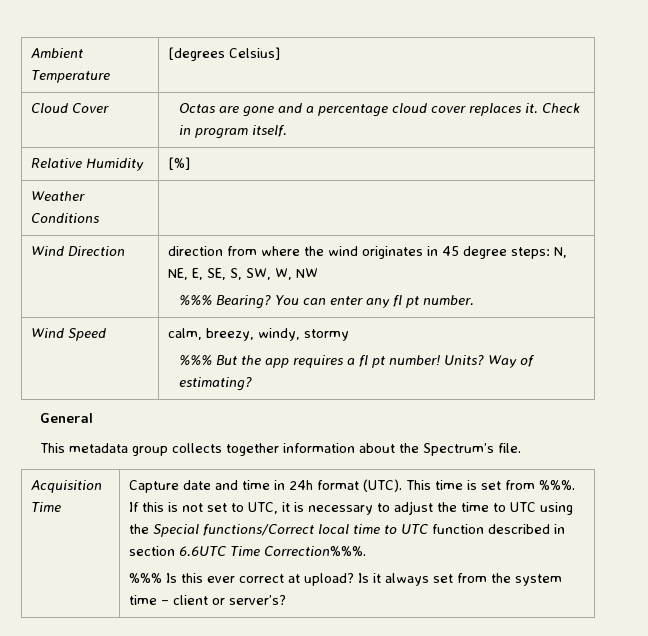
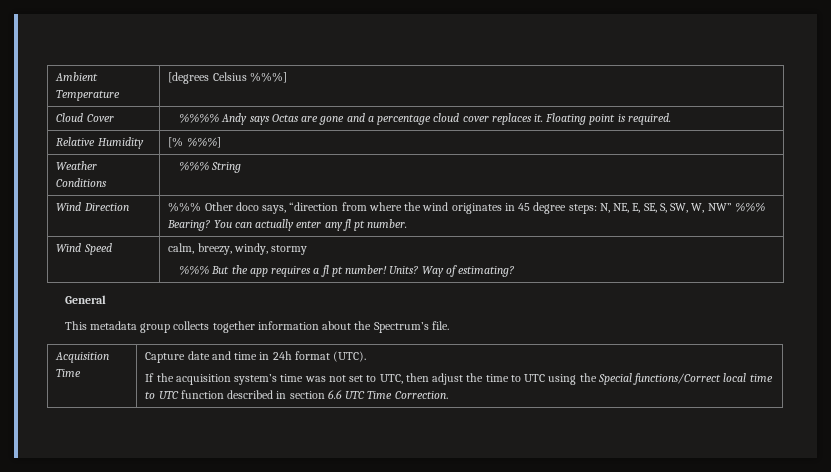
- Ambient Temperature | [degrees Celsius]
+ Ambient Temperature | [degrees Celsius %%%]
- Cloud Cover | Octas are gone and a percentage cloud cover replaces it. Check in program itself.
+ Cloud Cover | %%%% Andy says Octas are gone and a percentage cloud cover replaces it. Floating point is required.
- Relative Humidity | [%]
+ Relative Humidity | [% %%%]
- Weather Conditions |
+ Weather Conditions | %%% String
- Wind Direction | direction from where the wind originates in 45 degree steps: N, NE, E, SE, S, SW, W, NW
- %%% Bearing? You can enter any fl pt number.
+ Wind Direction | %%% Other doco says, “direction from where the wind originates in 45 degree steps: N, NE, E, SE, S, SW, W, NW” %%% Bearing? You can actually enter any fl pt number.
- Capture date and time in 24h format (UTC). This time is set from %%%. If this is not set to UTC, it is necessary to adjust the time to UTC using the Special functions/Correct local time to UTC function described in section 6.6UTC Time Correction%%%.
- %%% Is this ever correct at upload? Is it always set from the system time – client or server’s?
+ Capture date and time in 24h format (UTC).
+ If the acquisition system’s time was not set to UTC, then adjust the time to UTC using the Special functions/Correct local time to UTC function described in section 6.6 UTC Time Correction.

